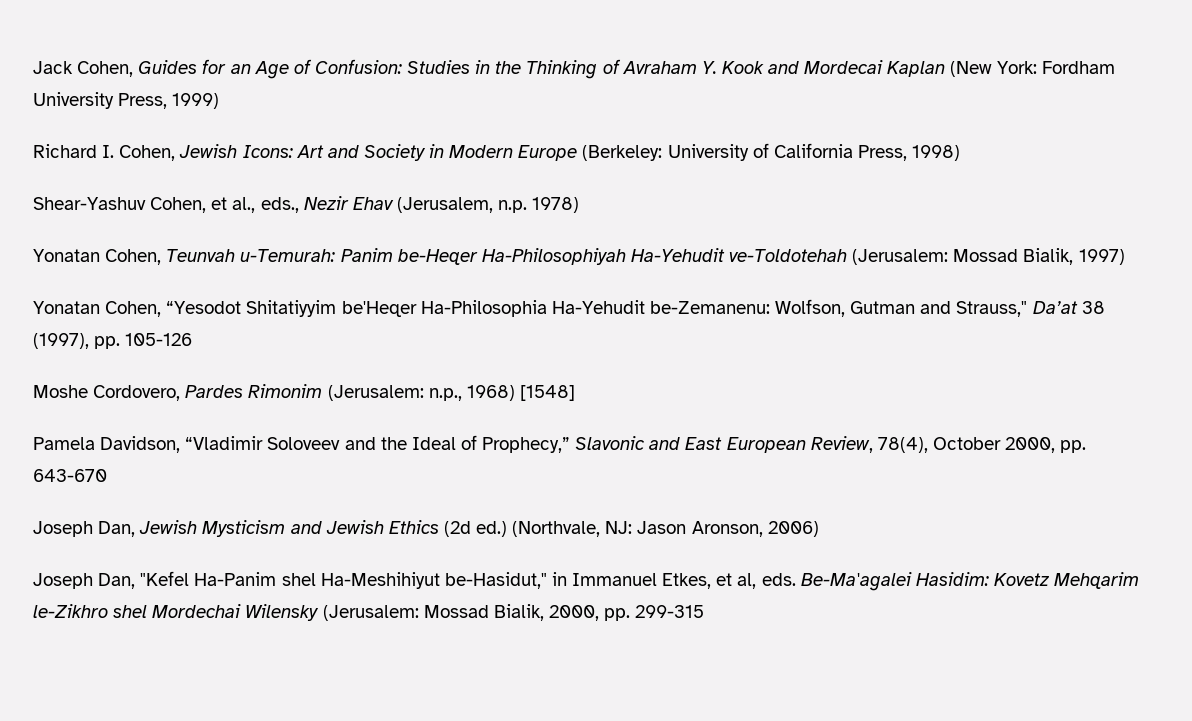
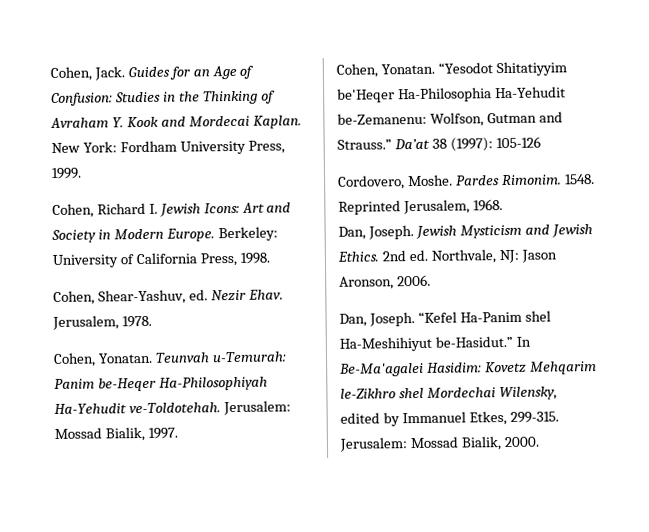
- Jack Cohen, Guides for an Age of Confusion: Studies in the Thinking of Avraham Y. Kook and Mordecai Kaplan (New York: Fordham University Press, 1999)
- Richard I. Cohen, Jewish Icons: Art and Society in Modern Europe (Berkeley: University of California Press, 1998)
- Shear-Yashuv Cohen, et al., eds., Nezir Ehav (Jerusalem, n.p. 1978)
- Yonatan Cohen, Teunvah u-Temurah: Panim be-Heqer Ha-Philosophiyah Ha-Yehudit ve-Toldotehah (Jerusalem: Mossad Bialik, 1997)
- Yonatan Cohen, “Yesodot Shitatiyyim be'Heqer Ha-Philosophia Ha-Yehudit be-Zemanenu: Wolfson, Gutman and Strauss," Da’at 38 (1997), pp. 105-126
+ Cohen, Jack. Guides for an Age of Confusion: Studies in the Thinking of Avraham Y. Kook and Mordecai Kaplan. New York: Fordham University Press, 1999.
+ Cohen, Richard I. Jewish Icons: Art and Society in Modern Europe. Berkeley: University of California Press, 1998.
+ Cohen, Shear-Yashuv, ed. Nezir Ehav. Jerusalem, 1978.
+ Cohen, Yonatan. Teunvah u-Temurah: Panim be-Heqer Ha-Philosophiyah Ha-Yehudit ve-Toldotehah. Jerusalem: Mossad Bialik, 1997.
+ Cohen, Yonatan. “Yesodot Shitatiyyim be'Heqer Ha-Philosophia Ha-Yehudit be-Zemanenu: Wolfson, Gutman and Strauss.” Da’at 38 (1997): 105-126
- Moshe Cordovero, Pardes Rimonim (Jerusalem: n.p., 1968) [1548]
- Pamela Davidson, “Vladimir Soloveev and the Ideal of Prophecy,” Slavonic and East European Review, 78(4), October 2000, pp. 643-670
- Joseph Dan, Jewish Mysticism and Jewish Ethics (2d ed.) (Northvale, NJ: Jason Aronson, 2006)
- Joseph Dan, "Kefel Ha-Panim shel Ha-Meshihiyut be-Hasidut," in Immanuel Etkes, et al, eds. Be-Ma'agalei Hasidim: Kovetz Mehqarim le-Zikhro shel Mordechai Wilensky (Jerusalem: Mossad Bialik, 2000, pp. 299-315
+ Cordovero, Moshe. Pardes Rimonim. 1548. Reprinted Jerusalem, 1968.
+ Dan, Joseph. Jewish Mysticism and Jewish Ethics. 2nd ed. Northvale, NJ: Jason Aronson, 2006.
+ Dan, Joseph. “Kefel Ha-Panim shel Ha-Meshihiyut be-Hasidut.” In Be-Ma'agalei Hasidim: Kovetz Mehqarim le-Zikhro shel Mordechai Wilensky, edited by Immanuel Etkes, 299-315. Jerusalem: Mossad Bialik, 2000.

